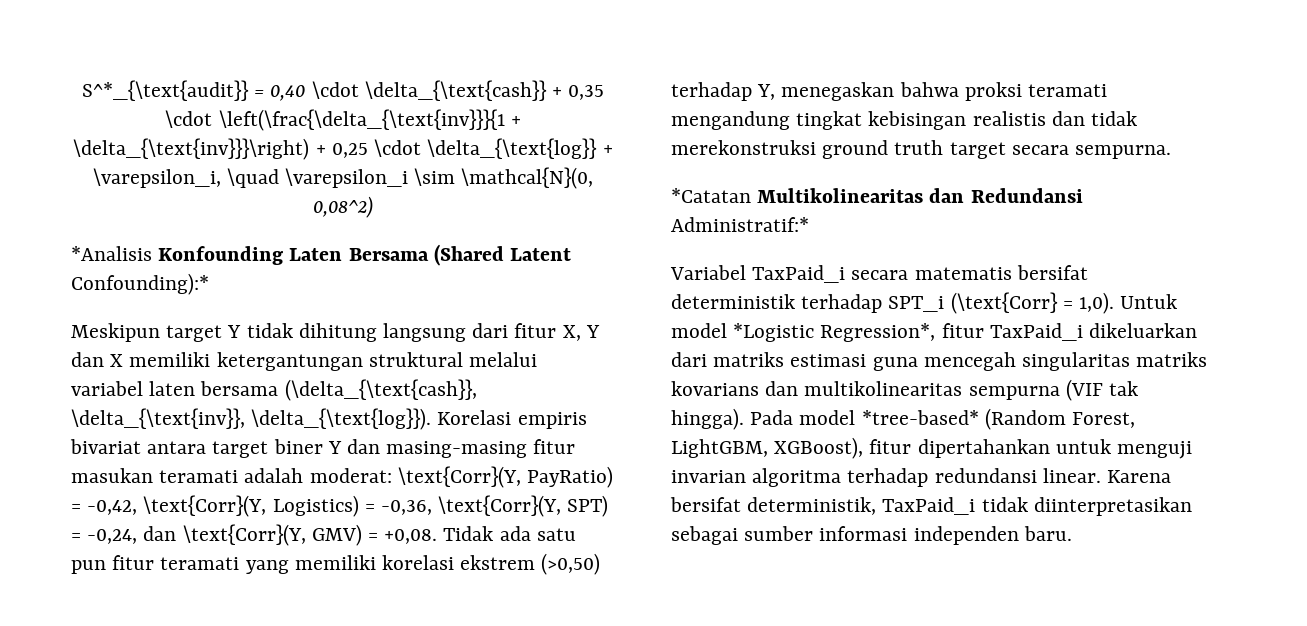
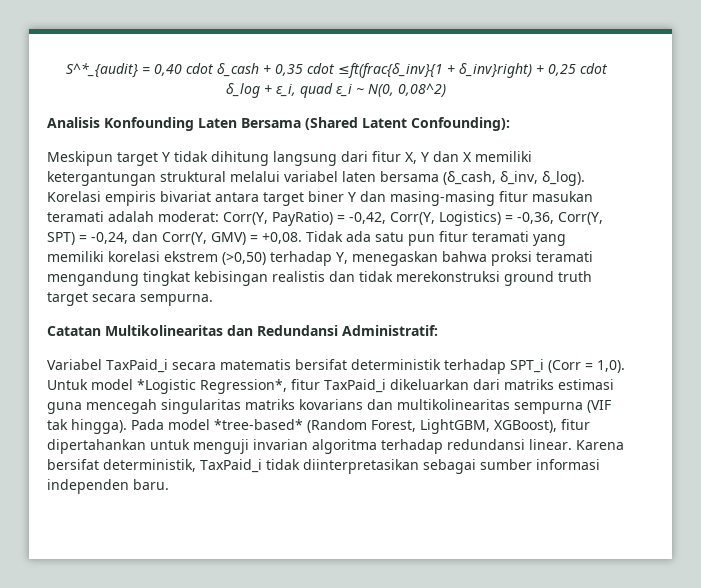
- S^*_{\text{audit}} = 0,40 \cdot \delta_{\text{cash}} + 0,35 \cdot \left(\frac{\delta_{\text{inv}}}{1 + \delta_{\text{inv}}}\right) + 0,25 \cdot \delta_{\text{log}} + \varepsilon_i, \quad \varepsilon_i \sim \mathcal{N}(0, 0,08^2)
+ S^*_{audit} = 0,40 cdot δ_cash + 0,35 cdot ≤ft(frac{δ_inv}{1 + δ_inv}right) + 0,25 cdot δ_log + ε_i, quad ε_i ~ N(0, 0,08^2)
- *Analisis Konfounding Laten Bersama (Shared Latent Confounding):*
+ Analisis Konfounding Laten Bersama (Shared Latent Confounding):
- Meskipun target Y tidak dihitung langsung dari fitur X, Y dan X memiliki ketergantungan struktural melalui variabel laten bersama (\delta_{\text{cash}}, \delta_{\text{inv}}, \delta_{\text{log}}).
+ Meskipun target Y tidak dihitung langsung dari fitur X, Y dan X memiliki ketergantungan struktural melalui variabel laten bersama (δ_cash, δ_inv, δ_log).
- Korelasi empiris bivariat antara target biner Y dan masing-masing fitur masukan teramati adalah moderat: \text{Corr}(Y, PayRatio) = -0,42, \text{Corr}(Y, Logistics) = -0,36, \text{Corr}(Y, SPT) = -0,24, dan \text{Corr}(Y, GMV) = +0,08.
+ Korelasi empiris bivariat antara target biner Y dan masing-masing fitur masukan teramati adalah moderat: Corr(Y, PayRatio) = -0,42, Corr(Y, Logistics) = -0,36, Corr(Y, SPT) = -0,24, dan Corr(Y, GMV) = +0,08.
- *Catatan Multikolinearitas dan Redundansi Administratif:*
+ Catatan Multikolinearitas dan Redundansi Administratif:
- Variabel TaxPaid_i secara matematis bersifat deterministik terhadap SPT_i (\text{Corr} = 1,0).
+ Variabel TaxPaid_i secara matematis bersifat deterministik terhadap SPT_i (Corr = 1,0).

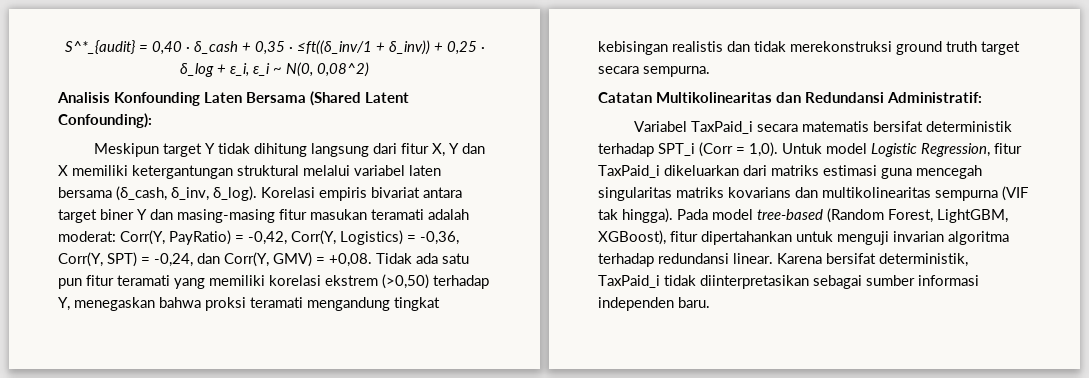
- S^*_{audit} = 0,40 cdot δ_cash + 0,35 cdot ≤ft(frac{δ_inv}{1 + δ_inv}right) + 0,25 cdot δ_log + ε_i, quad ε_i ~ N(0, 0,08^2)
+ S^*_{audit} = 0,40 · δ_cash + 0,35 · ≤ft((δ_inv/1 + δ_inv)) + 0,25 · δ_log + ε_i, ε_i ~ N(0, 0,08^2)
- Untuk model *Logistic Regression*, fitur TaxPaid_i dikeluarkan dari matriks estimasi guna mencegah singularitas matriks kovarians dan multikolinearitas sempurna (VIF tak hingga).
+ Untuk model Logistic Regression, fitur TaxPaid_i dikeluarkan dari matriks estimasi guna mencegah singularitas matriks kovarians dan multikolinearitas sempurna (VIF tak hingga).
- Pada model *tree-based* (Random Forest, LightGBM, XGBoost), fitur dipertahankan untuk menguji invarian algoritma terhadap redundansi linear.
+ Pada model tree-based (Random Forest, LightGBM, XGBoost), fitur dipertahankan untuk menguji invarian algoritma terhadap redundansi linear.

